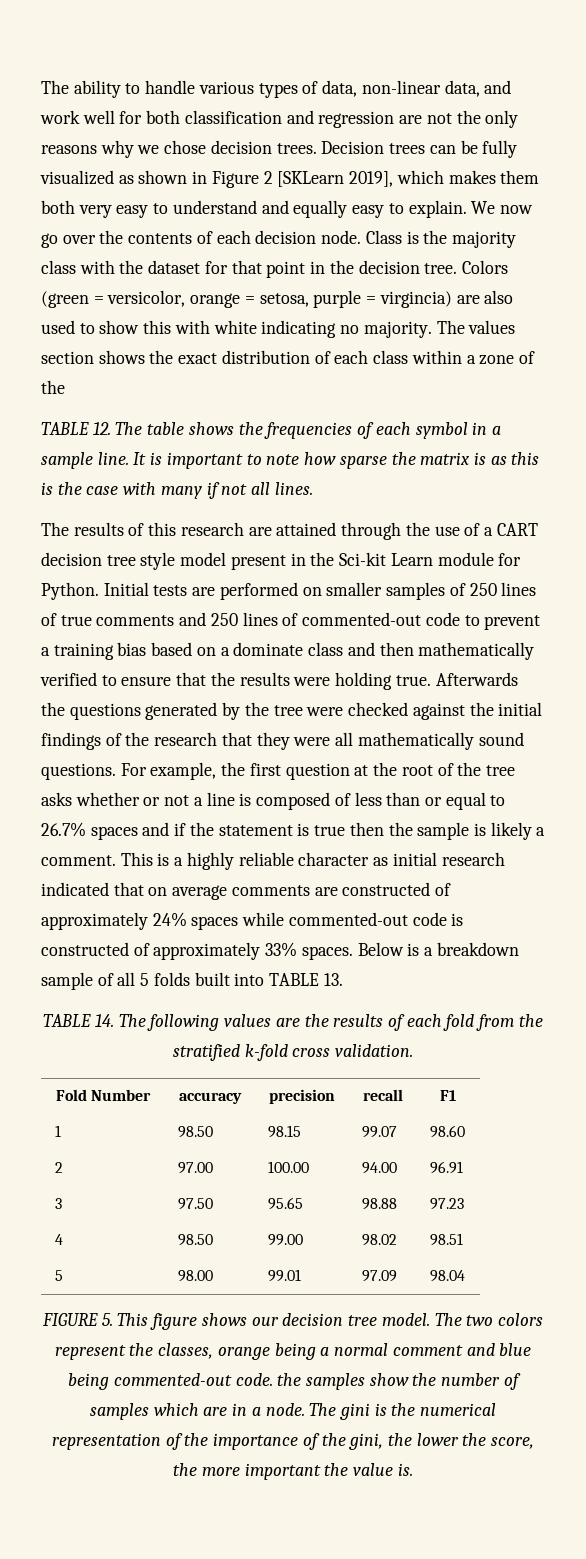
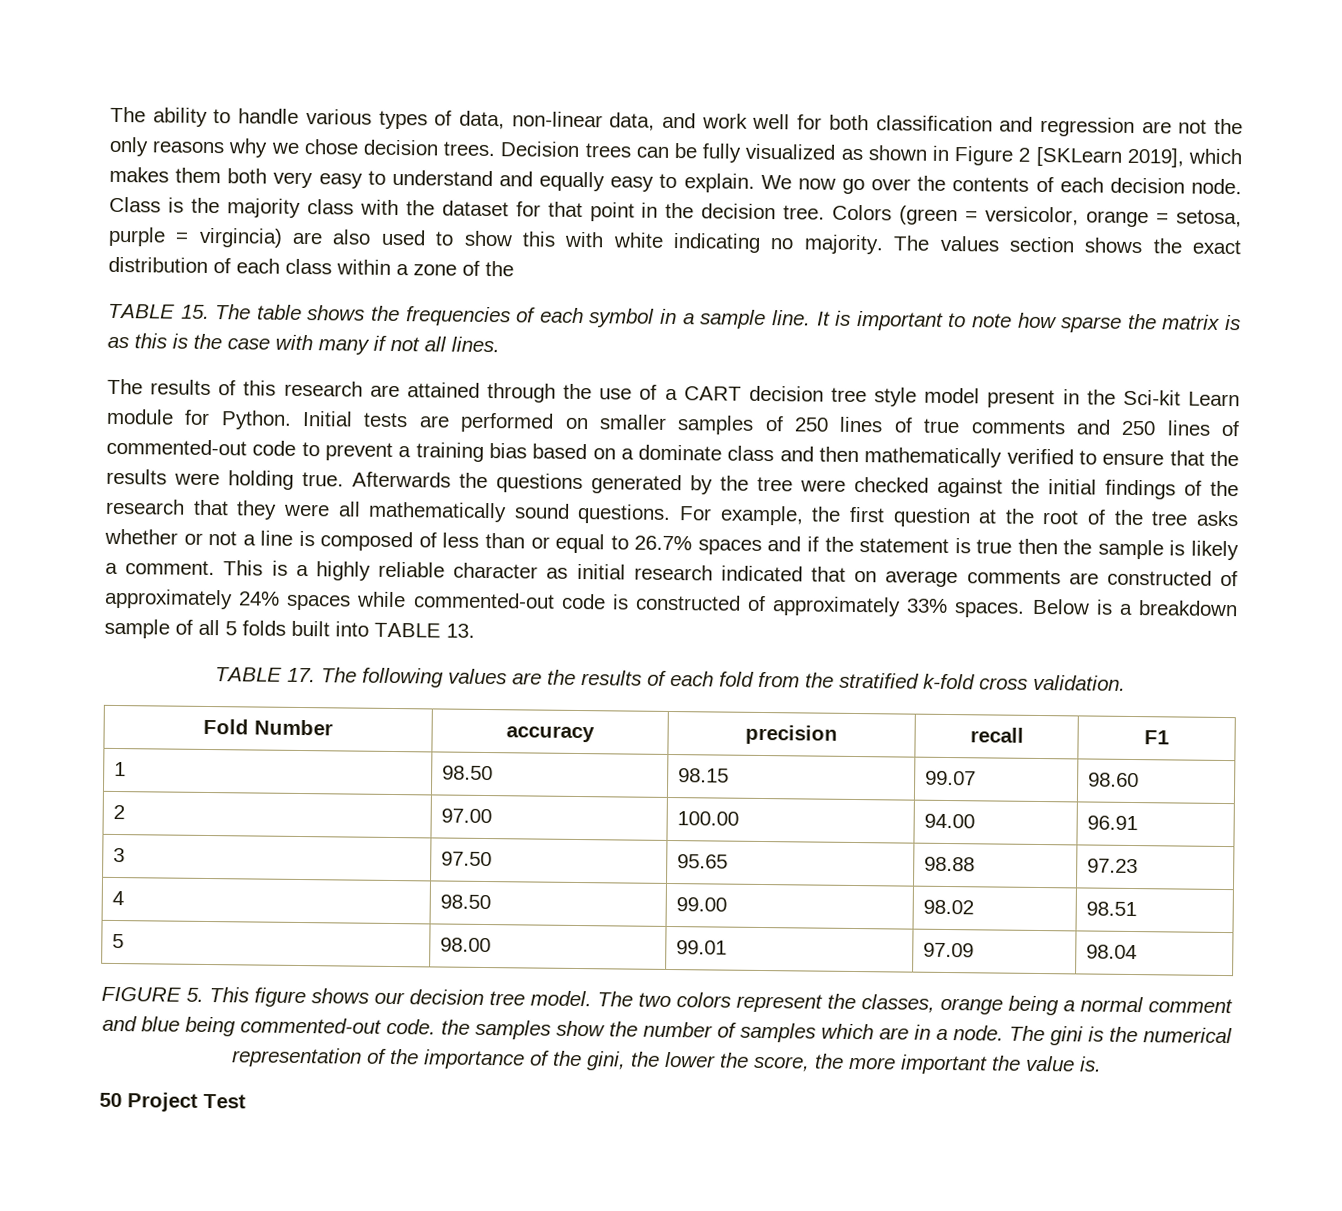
- TABLE 12. The table shows the frequencies of each symbol in a sample line.
+ TABLE 15. The table shows the frequencies of each symbol in a sample line.
- TABLE 14. The following values are the results of each fold from the stratified k-fold cross validation.
+ TABLE 17. The following values are the results of each fold from the stratified k-fold cross validation.
+ 50 Project Test

